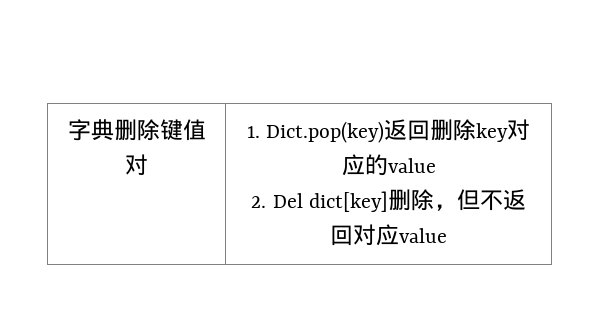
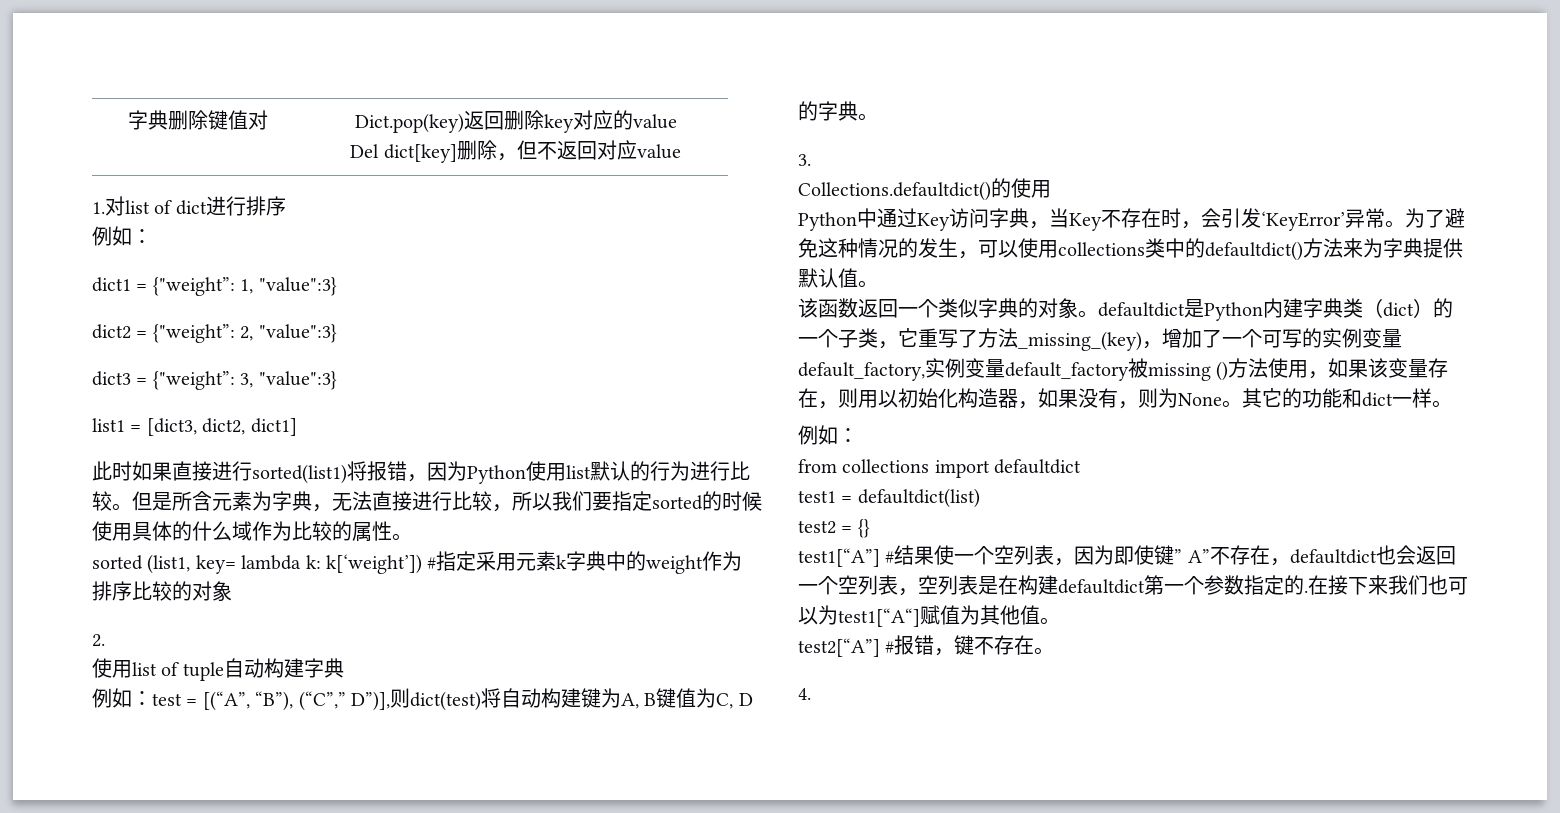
- 字典删除键值对 | 1. Dict.pop(key)返回删除key对应的value
- 2. Del dict[key]删除，但不返回对应value
+ 字典删除键值对 | Dict.pop(key)返回删除key对应的value
+ Del dict[key]删除，但不返回对应value
+ 1.对list of dict进行排序
+ 例如：
+ dict1 = {"weight”: 1, "value":3}
+ dict2 = {"weight”: 2, "value":3}
+ dict3 = {"weight”: 3, "value":3}
+ list1 = [dict3, dict2, dict1]
+ 此时如果直接进行sorted(list1)将报错，因为Python使用list默认的行为进行比较。但是所含元素为字典，无法直接进行比较，所以我们要指定sorted的时候使用具体的什么域作为比较的属性。
+ sorted (list1, key= lambda k: k[‘weight’]) #指定采用元素k字典中的weight作为排序比较的对象
+ 2.
+ 使用list of tuple自动构建字典
+ 例如：test = [(“A”, “B”), (“C”,” D”)],则dict(test)将自动构建键为A, B键值为C, D的字典。
+ 3.
+ Collections.defaultdict()的使用
+ Python中通过Key访问字典，当Key不存在时，会引发‘KeyError’异常。为了避免这种情况的发生，可以使用collections类中的defaultdict()方法来为字典提供默认值。
+ 该函数返回一个类似字典的对象。defaultdict是Python内建字典类（dict）的一个子类，它重写了方法_missing_(key)，增加了一个可写的实例变量default_factory,实例变量default_factory被missing ()方法使用，如果该变量存在，则用以初始化构造器，如果没有，则为None。其它的功能和dict一样。
+ 例如：
+ from collections import defaultdict
+ test1 = defaultdict(list)
+ test2 = {}
+ test1[“A”] #结果使一个空列表，因为即使键” A”不存在，defaultdict也会返回一个空列表，空列表是在构建defaultdict第一个参数指定的.在接下来我们也可以为test1[“A“]赋值为其他值。
+ test2[“A”] #报错，键不存在。
+ 4.

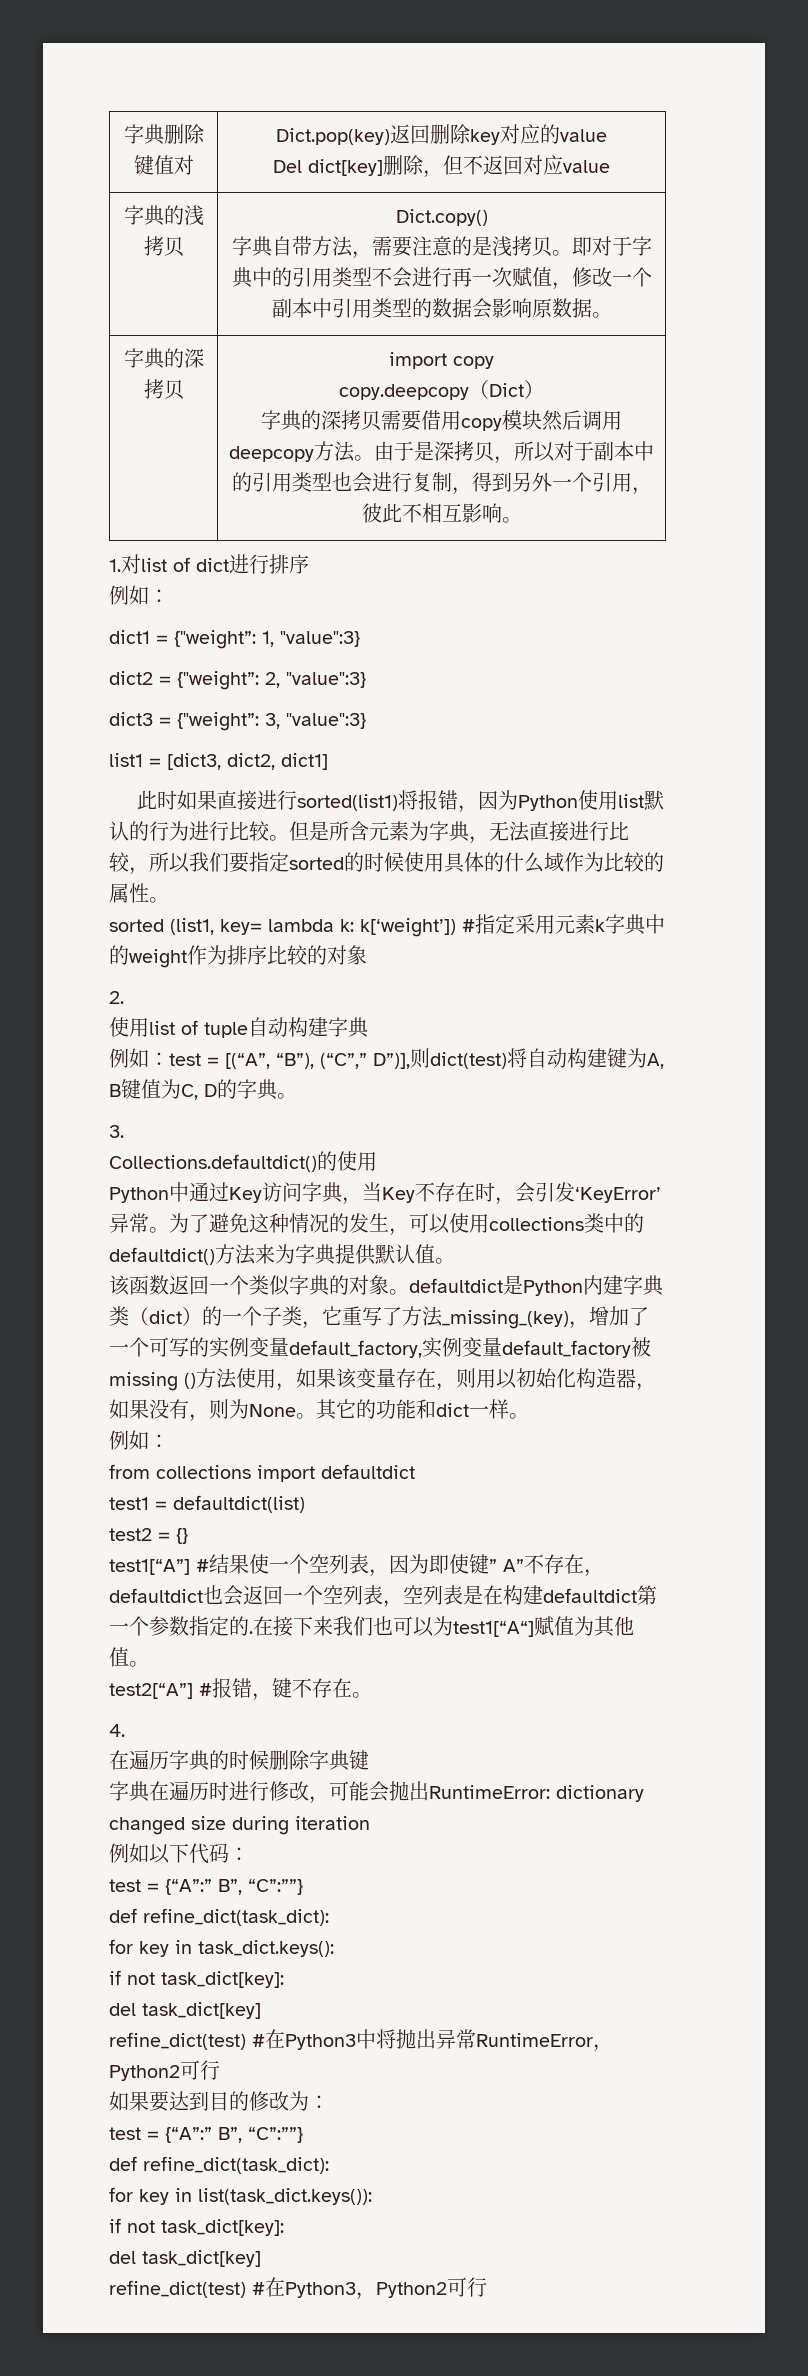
+ 字典的浅拷贝 | Dict.copy()
+ 字典自带方法，需要注意的是浅拷贝。即对于字典中的引用类型不会进行再一次赋值，修改一个副本中引用类型的数据会影响原数据。
+ 字典的深拷贝 | import copy
+ copy.deepcopy（Dict）
+ 字典的深拷贝需要借用copy模块然后调用deepcopy方法。由于是深拷贝，所以对于副本中的引用类型也会进行复制，得到另外一个引用，彼此不相互影响。
+ 在遍历字典的时候删除字典键
+ 字典在遍历时进行修改，可能会抛出RuntimeError: dictionary changed size during iteration
+ 例如以下代码：
+ test = {“A”:” B”, “C”:””}
+ def refine_dict(task_dict):
+ for key in task_dict.keys():
+ if not task_dict[key]:
+ del task_dict[key]
+ refine_dict(test) #在Python3中将抛出异常RuntimeError，Python2可行
+ 如果要达到目的修改为：
+ test = {“A”:” B”, “C”:””}
+ def refine_dict(task_dict):
+ for key in list(task_dict.keys()):
+ if not task_dict[key]:
+ del task_dict[key]
+ refine_dict(test) #在Python3，Python2可行

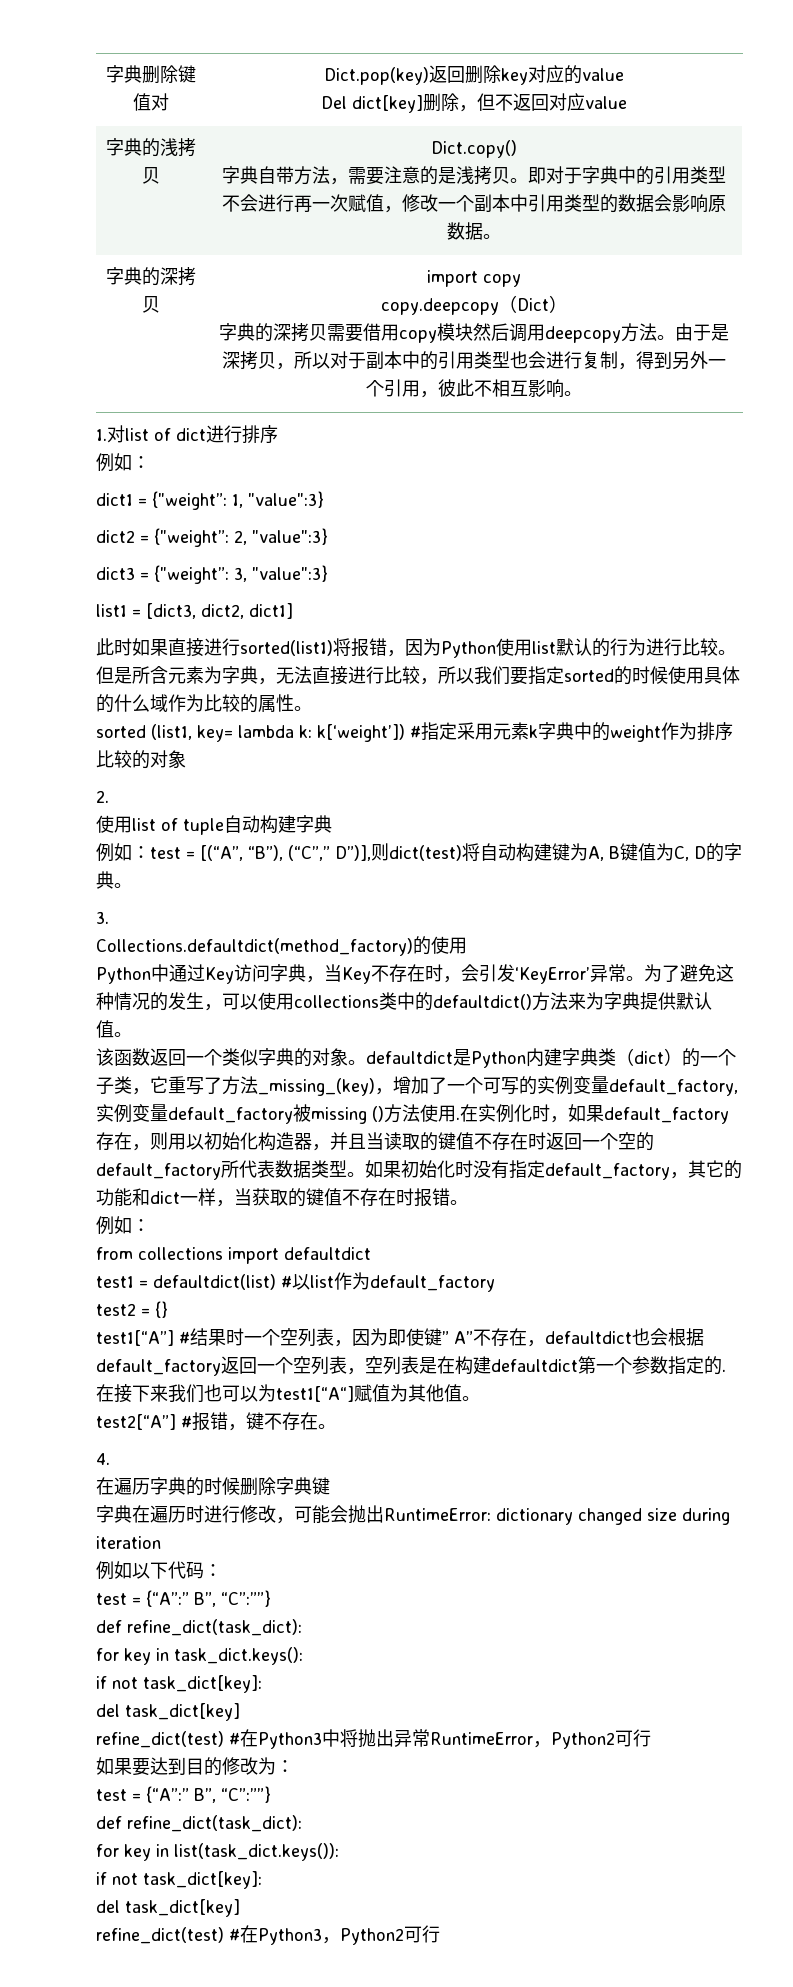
- Collections.defaultdict()的使用
+ Collections.defaultdict(method_factory)的使用
- 该函数返回一个类似字典的对象。defaultdict是Python内建字典类（dict）的一个子类，它重写了方法_missing_(key)，增加了一个可写的实例变量default_factory,实例变量default_factory被missing ()方法使用，如果该变量存在，则用以初始化构造器，如果没有，则为None。其它的功能和dict一样。
+ 该函数返回一个类似字典的对象。defaultdict是Python内建字典类（dict）的一个子类，它重写了方法_missing_(key)，增加了一个可写的实例变量default_factory,实例变量default_factory被missing ()方法使用.在实例化时，如果default_factory存在，则用以初始化构造器，并且当读取的键值不存在时返回一个空的default_factory所代表数据类型。如果初始化时没有指定default_factory，其它的功能和dict一样，当获取的键值不存在时报错。
- test1 = defaultdict(list)
+ test1 = defaultdict(list) #以list作为default_factory
- test1[“A”] #结果使一个空列表，因为即使键” A”不存在，defaultdict也会返回一个空列表，空列表是在构建defaultdict第一个参数指定的.
+ test1[“A”] #结果时一个空列表，因为即使键” A”不存在，defaultdict也会根据default_factory返回一个空列表，空列表是在构建defaultdict第一个参数指定的.

